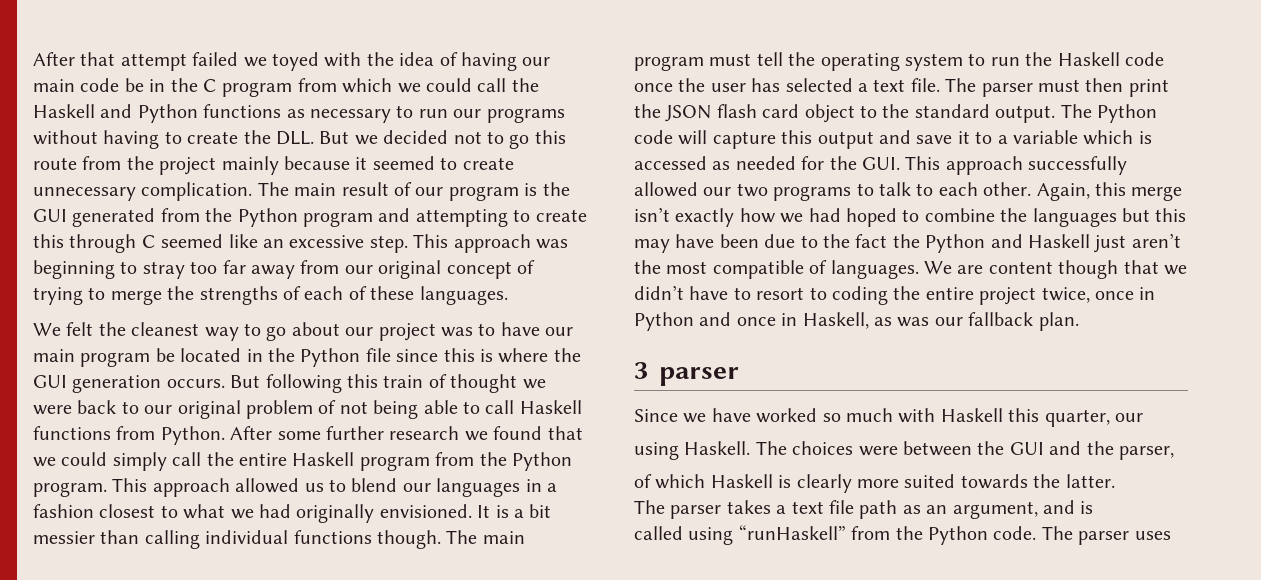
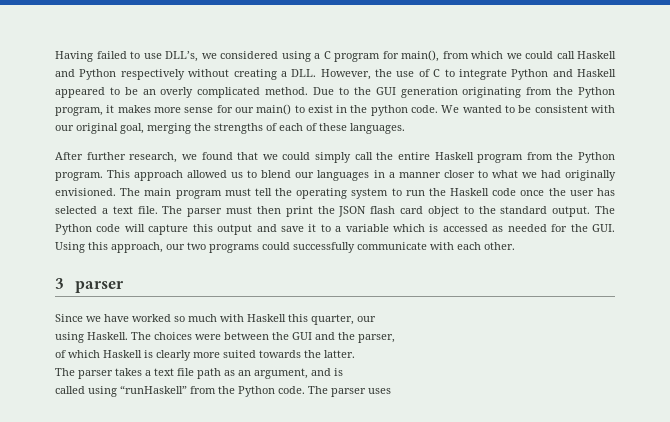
- After that attempt failed we toyed with the idea of having our main code be in the C program from which we could call the Haskell and Python functions as necessary to run our programs without having to create the DLL. But we decided not to go this route from the project mainly because it seemed to create unnecessary complication. The main result of our program is the GUI generated from the Python program and attempting to create this through C seemed like an excessive step. This approach was beginning to stray too far away from our original concept of trying to merge the strengths of each of these languages.
+ Having failed to use DLL’s, we considered using a C program for main(), from which we could call Haskell and Python respectively without creating a DLL. However, the use of C to integrate Python and Haskell appeared to be an overly complicated method. Due to the GUI generation originating from the Python program, it makes more sense for our main() to exist in the python code. We wanted to be consistent with our original goal, merging the strengths of each of these languages.
- We felt the cleanest way to go about our project was to have our main program be located in the Python file since this is where the GUI generation occurs. But following this train of thought we were back to our original problem of not being able to call Haskell functions from Python. After some further research we found that we could simply call the entire Haskell program from the Python program.
+ After further research, we found that we could simply call the entire Haskell program from the Python program.
- This approach allowed us to blend our languages in a fashion closest to what we had originally envisioned.
+ This approach allowed us to blend our languages in a manner closer to what we had originally envisioned.
- It is a bit messier than calling individual functions though.
- The Python code will capture this output and save it to a variable which is accessed as needed for the GUI. This approach successfully allowed our two programs to talk to each other. Again, this merge isn’t exactly how we had hoped to combine the languages but this may have been due to the fact the Python and Haskell just aren’t the most compatible of languages. We are content though that we didn’t have to resort to coding the entire project twice, once in Python and once in Haskell, as was our fallback plan.
+ The Python code will capture this output and save it to a variable which is accessed as needed for the GUI. Using this approach, our two programs could successfully communicate with each other.

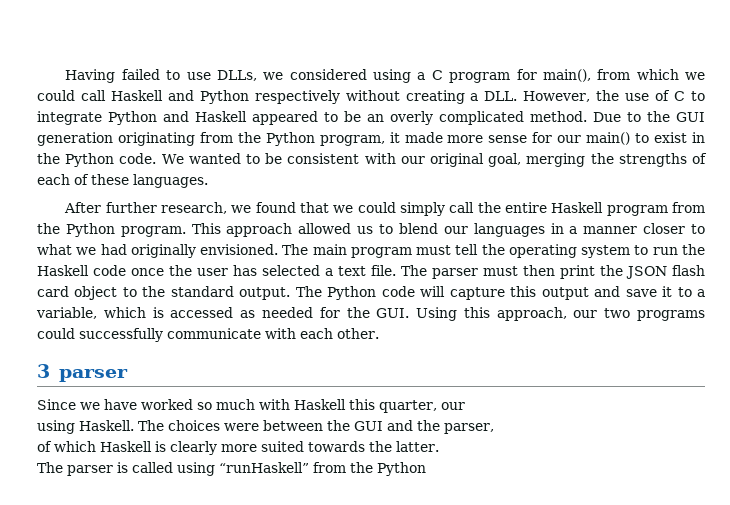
- Having failed to use DLL’s, we considered using a C program for main(), from which we could call Haskell and Python respectively without creating a DLL. However, the use of C to integrate Python and Haskell appeared to be an overly complicated method.
+ Having failed to use DLLs, we considered using a C program for main(), from which we could call Haskell and Python respectively without creating a DLL. However, the use of C to integrate Python and Haskell appeared to be an overly complicated method.
- Due to the GUI generation originating from the Python program, it makes more sense for our main() to exist in the python code.
+ Due to the GUI generation originating from the Python program, it made more sense for our main() to exist in the Python code.
- The Python code will capture this output and save it to a variable which is accessed as needed for the GUI. Using this approach, our two programs could successfully communicate with each other.
+ The Python code will capture this output and save it to a variable, which is accessed as needed for the GUI. Using this approach, our two programs could successfully communicate with each other.
- The parser takes a text file path as an argument, and is
- called using “runHaskell” from the Python code. The parser uses
+ The parser is called using “runHaskell” from the Python

